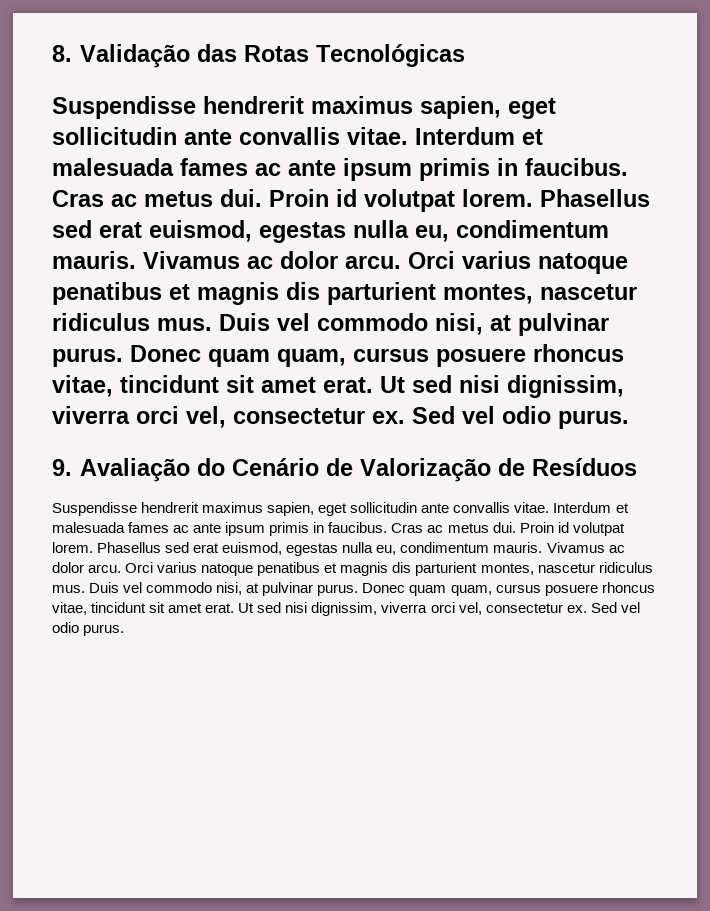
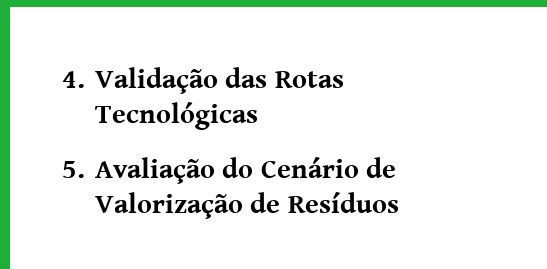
- 8. Validação das Rotas Tecnológicas
- Suspendisse hendrerit maximus sapien, eget sollicitudin ante convallis vitae. Interdum et malesuada fames ac ante ipsum primis in faucibus. Cras ac metus dui. Proin id volutpat lorem. Phasellus sed erat euismod, egestas nulla eu, condimentum mauris. Vivamus ac dolor arcu. Orci varius natoque penatibus et magnis dis parturient montes, nascetur ridiculus mus. Duis vel commodo nisi, at pulvinar purus. Donec quam quam, cursus posuere rhoncus vitae, tincidunt sit amet erat. Ut sed nisi dignissim, viverra orci vel, consectetur ex. Sed vel odio purus.
- 9. Avaliação do Cenário de Valorização de Resíduos
- Suspendisse hendrerit maximus sapien, eget sollicitudin ante convallis vitae. Interdum et malesuada fames ac ante ipsum primis in faucibus. Cras ac metus dui. Proin id volutpat lorem. Phasellus sed erat euismod, egestas nulla eu, condimentum mauris. Vivamus ac dolor arcu. Orci varius natoque penatibus et magnis dis parturient montes, nascetur ridiculus mus. Duis vel commodo nisi, at pulvinar purus. Donec quam quam, cursus posuere rhoncus vitae, tincidunt sit amet erat. Ut sed nisi dignissim, viverra orci vel, consectetur ex. Sed vel odio purus.
+ 4. Validação das Rotas Tecnológicas
+ 5. Avaliação do Cenário de Valorização de Resíduos

